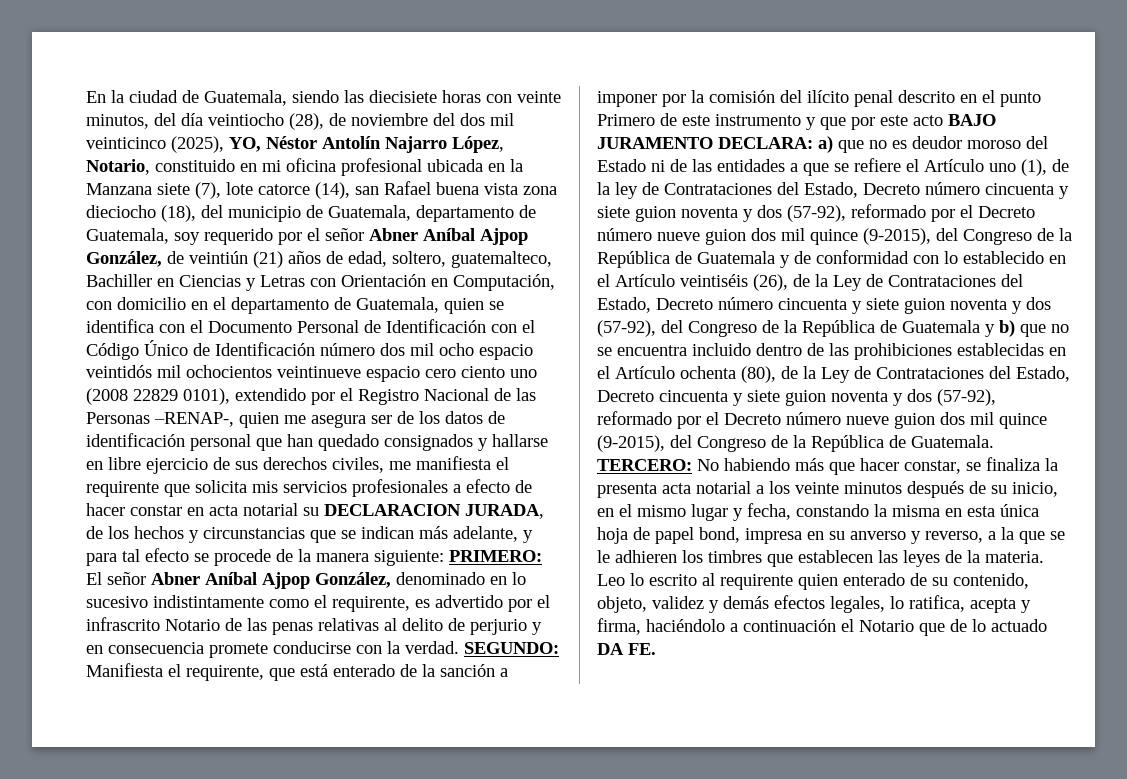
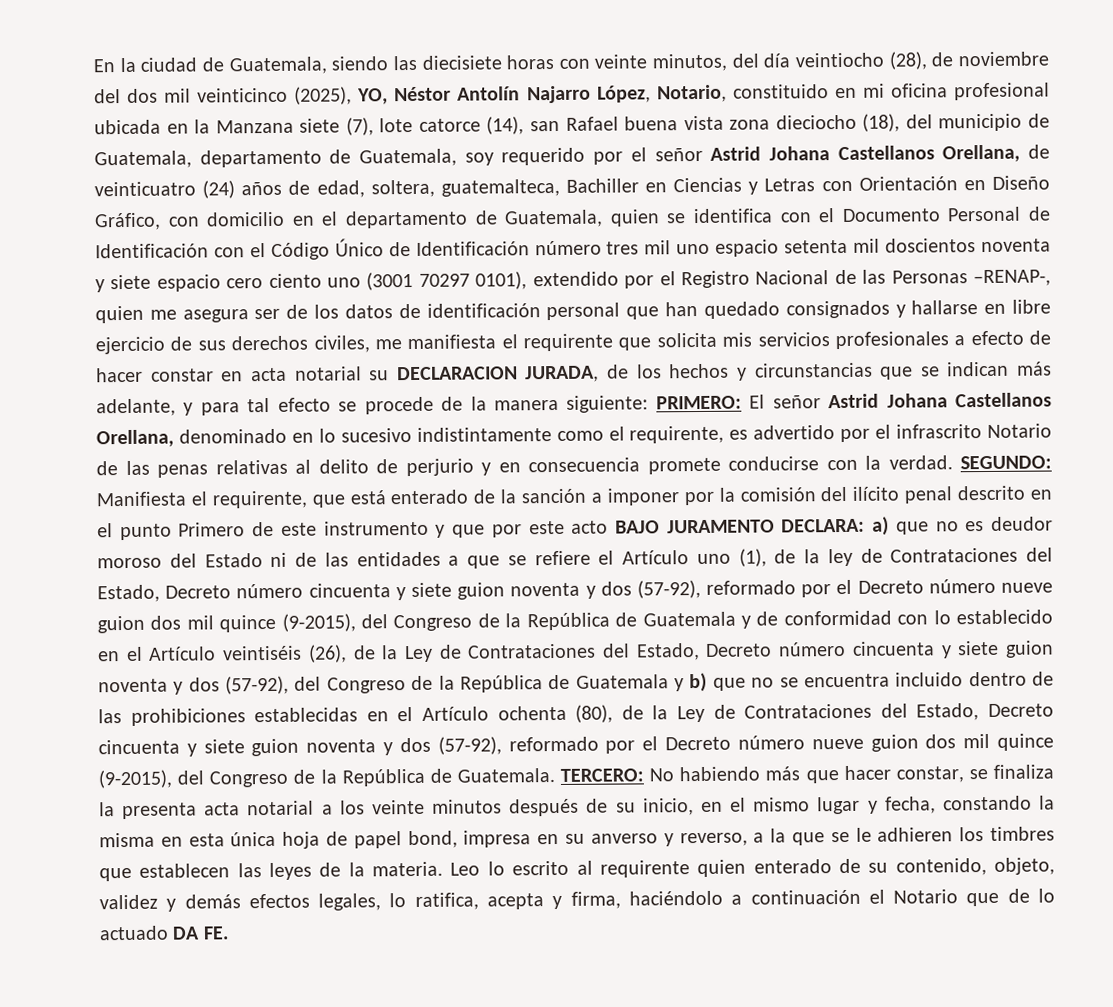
- En la ciudad de Guatemala, siendo las diecisiete horas con veinte minutos, del día veintiocho (28), de noviembre del dos mil veinticinco (2025), YO, Néstor Antolín Najarro López, Notario, constituido en mi oficina profesional ubicada en la Manzana siete (7), lote catorce (14), san Rafael buena vista zona dieciocho (18), del municipio de Guatemala, departamento de Guatemala, soy requerido por el señor Abner Aníbal Ajpop González, de veintiún (21) años de edad, soltero, guatemalteco, Bachiller en Ciencias y Letras con Orientación en Computación, con domicilio en el departamento de Guatemala, quien se identifica con el Documento Personal de Identificación con el Código Único de Identificación número dos mil ocho espacio veintidós mil ochocientos veintinueve espacio cero ciento uno (2008 22829 0101), extendido por el Registro Nacional de las Personas –RENAP-, quien me asegura ser de los datos de identificación personal que han quedado consignados y hallarse en libre ejercicio de sus derechos civiles, me manifiesta el requirente que solicita mis servicios profesionales a efecto de hacer constar en acta notarial su DECLARACION JURADA, de los hechos y circunstancias que se indican más adelante, y para tal efecto se procede de la manera siguiente:
+ En la ciudad de Guatemala, siendo las diecisiete horas con veinte minutos, del día veintiocho (28), de noviembre del dos mil veinticinco (2025), YO, Néstor Antolín Najarro López, Notario, constituido en mi oficina profesional ubicada en la Manzana siete (7), lote catorce (14), san Rafael buena vista zona dieciocho (18), del municipio de Guatemala, departamento de Guatemala, soy requerido por el señor Astrid Johana Castellanos Orellana, de veinticuatro (24) años de edad, soltera, guatemalteca, Bachiller en Ciencias y Letras con Orientación en Diseño Gráfico, con domicilio en el departamento de Guatemala, quien se identifica con el Documento Personal de Identificación con el Código Único de Identificación número tres mil uno espacio setenta mil doscientos noventa y siete espacio cero ciento uno (3001 70297 0101), extendido por el Registro Nacional de las Personas –RENAP-, quien me asegura ser de los datos de identificación personal que han quedado consignados y hallarse en libre ejercicio de sus derechos civiles, me manifiesta el requirente que solicita mis servicios profesionales a efecto de hacer constar en acta notarial su DECLARACION JURADA, de los hechos y circunstancias que se indican más adelante, y para tal efecto se procede de la manera siguiente:
- El señor Abner Aníbal Ajpop González, denominado en lo sucesivo indistintamente como el requirente, es advertido por el infrascrito Notario de las penas relativas al delito de perjurio y en consecuencia promete conducirse con la verdad.
+ El señor Astrid Johana Castellanos Orellana, denominado en lo sucesivo indistintamente como el requirente, es advertido por el infrascrito Notario de las penas relativas al delito de perjurio y en consecuencia promete conducirse con la verdad.

